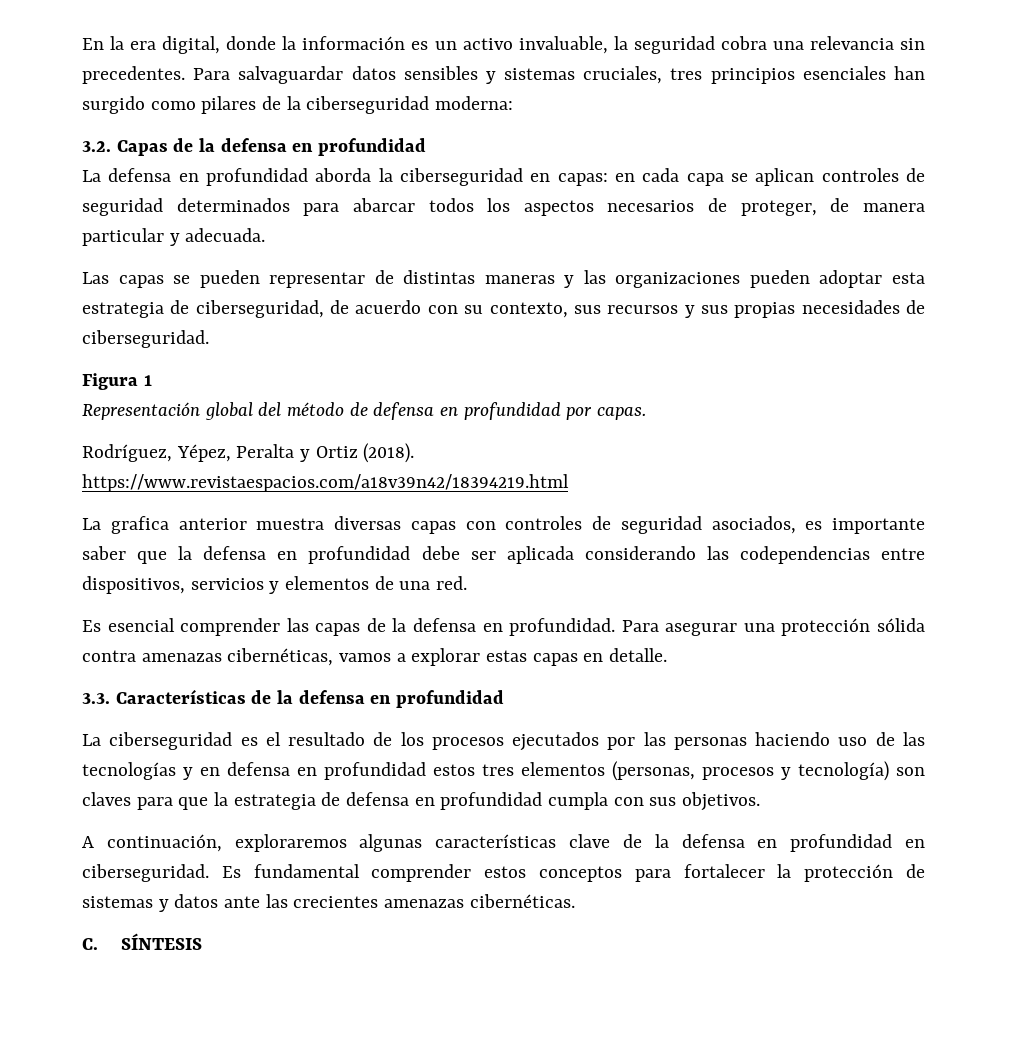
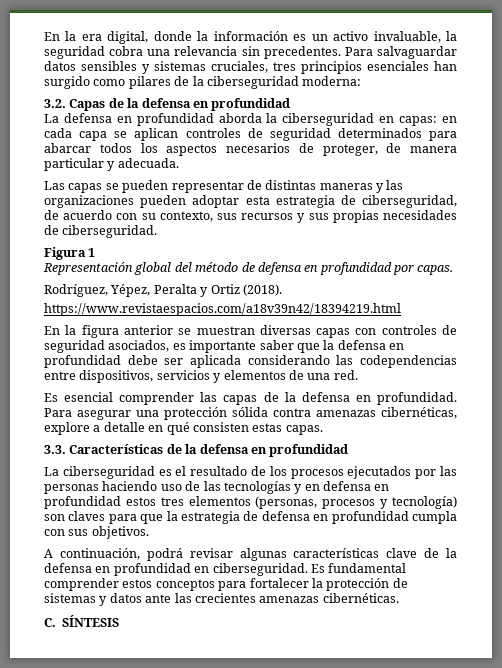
- La grafica anterior muestra diversas capas con controles de seguridad asociados, es importante saber que la defensa en profundidad debe ser aplicada considerando las codependencias entre dispositivos, servicios y elementos de una red.
+ En la figura anterior se muestran diversas capas con controles de seguridad asociados, es importante saber que la defensa en profundidad debe ser aplicada considerando las codependencias entre dispositivos, servicios y elementos de una red.
- Para asegurar una protección sólida contra amenazas cibernéticas, vamos a explorar estas capas en detalle.
+ Para asegurar una protección sólida contra amenazas cibernéticas, explore a detalle en qué consisten estas capas.
- A continuación, exploraremos algunas características clave de la defensa en profundidad en ciberseguridad.
+ A continuación, podrá revisar algunas características clave de la defensa en profundidad en ciberseguridad.

